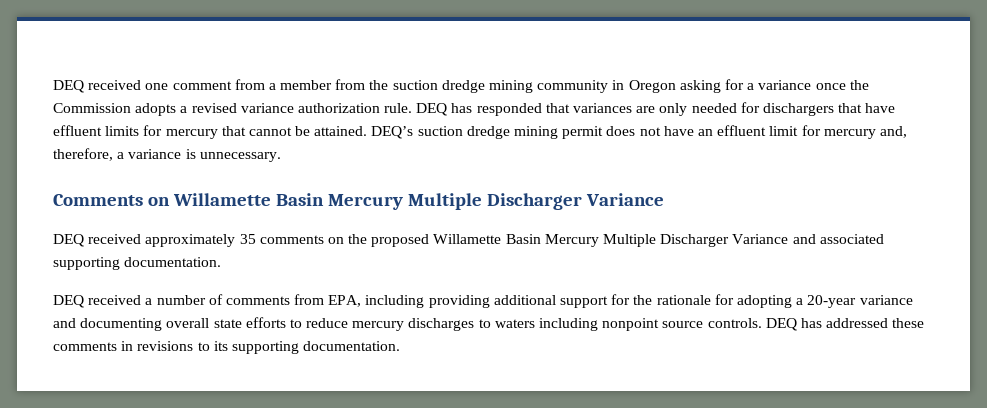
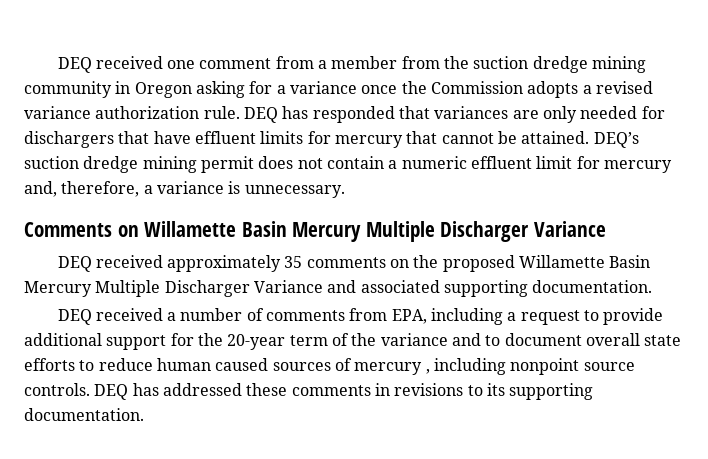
- DEQ’s suction dredge mining permit does not have an effluent limit for mercury and, therefore, a variance is unnecessary.
+ DEQ’s suction dredge mining permit does not contain a numeric effluent limit for mercury and, therefore, a variance is unnecessary.
- DEQ received a number of comments from EPA, including providing additional support for the rationale for adopting a 20-year variance and documenting overall state efforts to reduce mercury discharges to waters including nonpoint source controls.
+ DEQ received a number of comments from EPA, including a request to provide additional support for the 20-year term of the variance and to document overall state efforts to reduce human caused sources of mercury , including nonpoint source controls.

